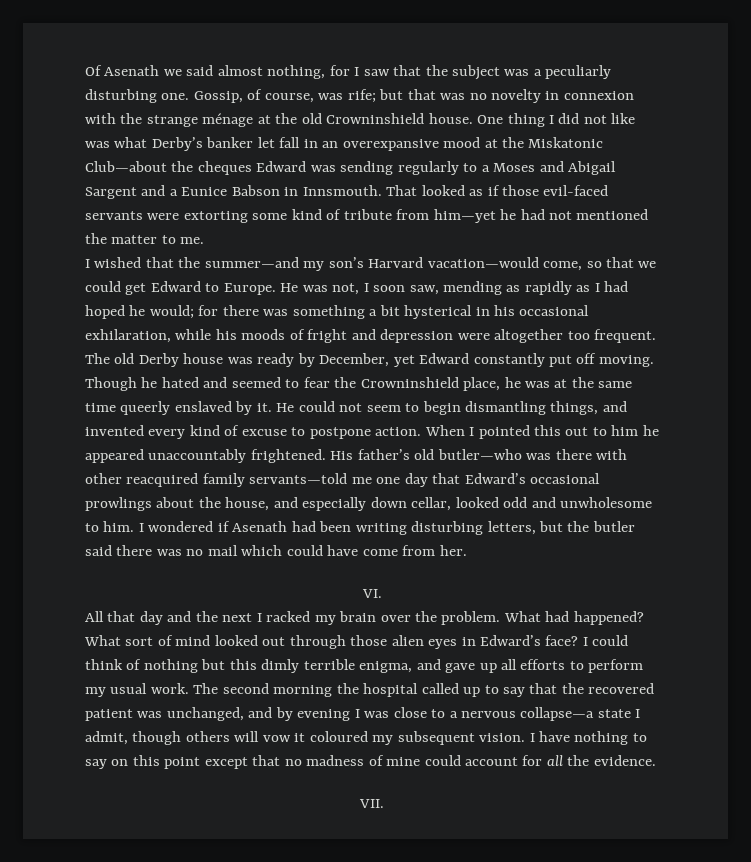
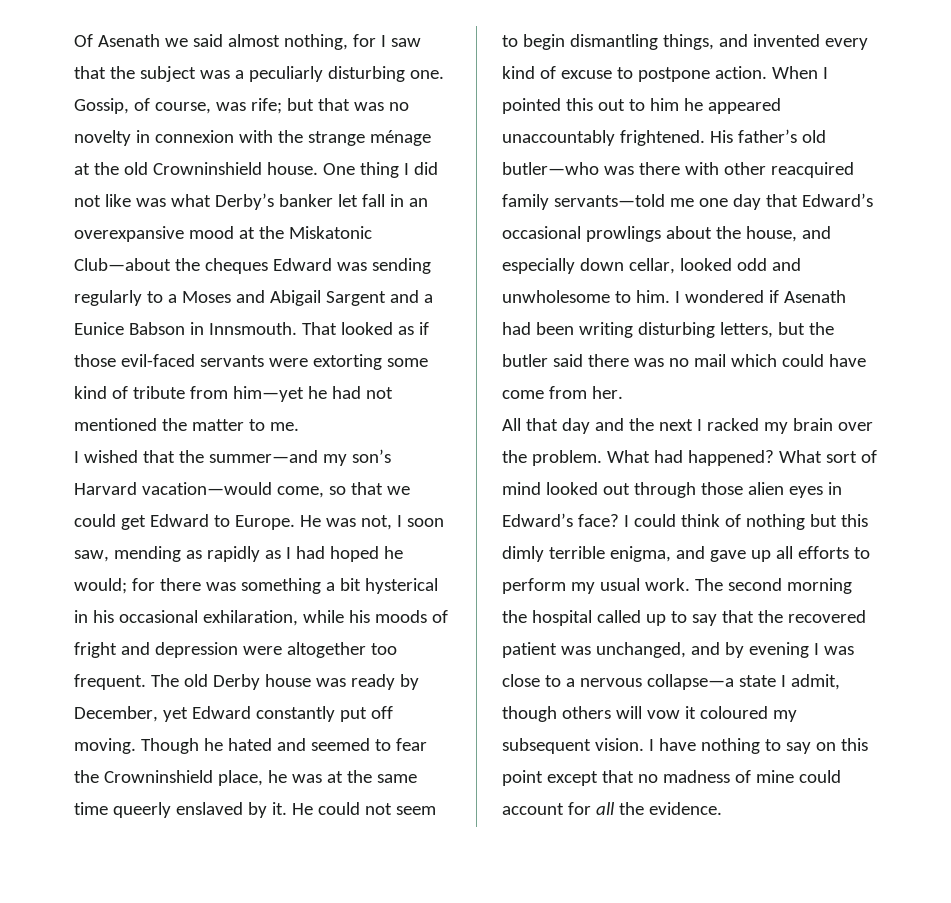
- VI.
- VII.

